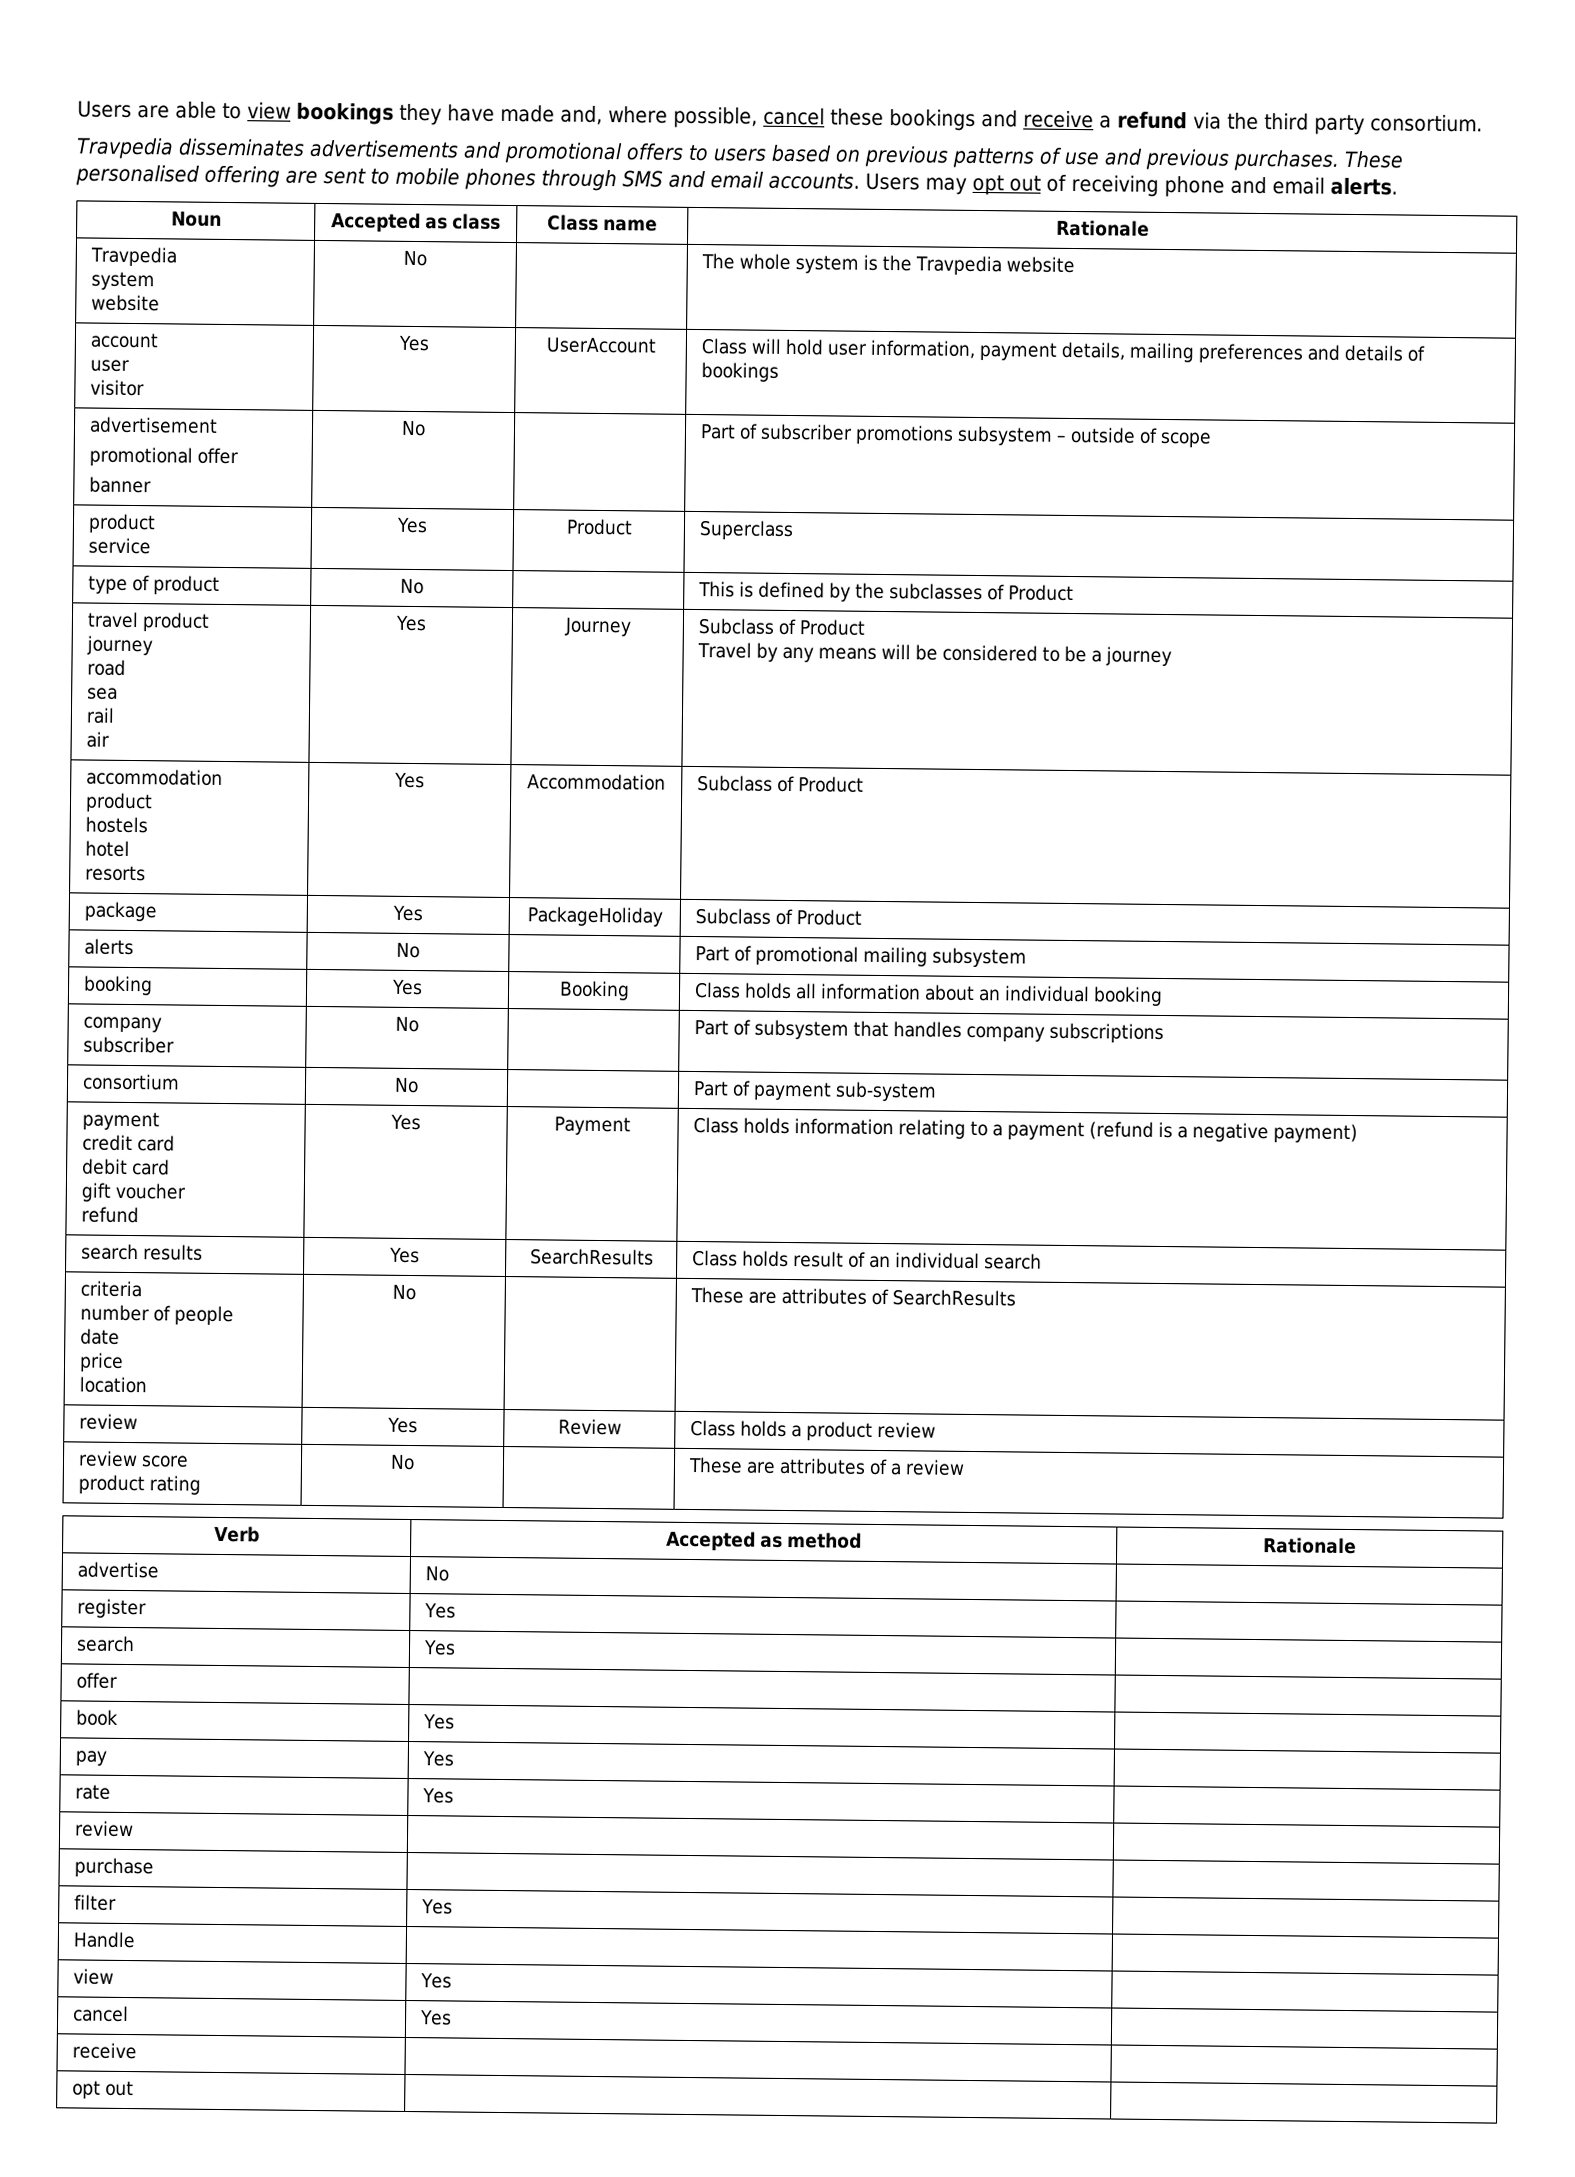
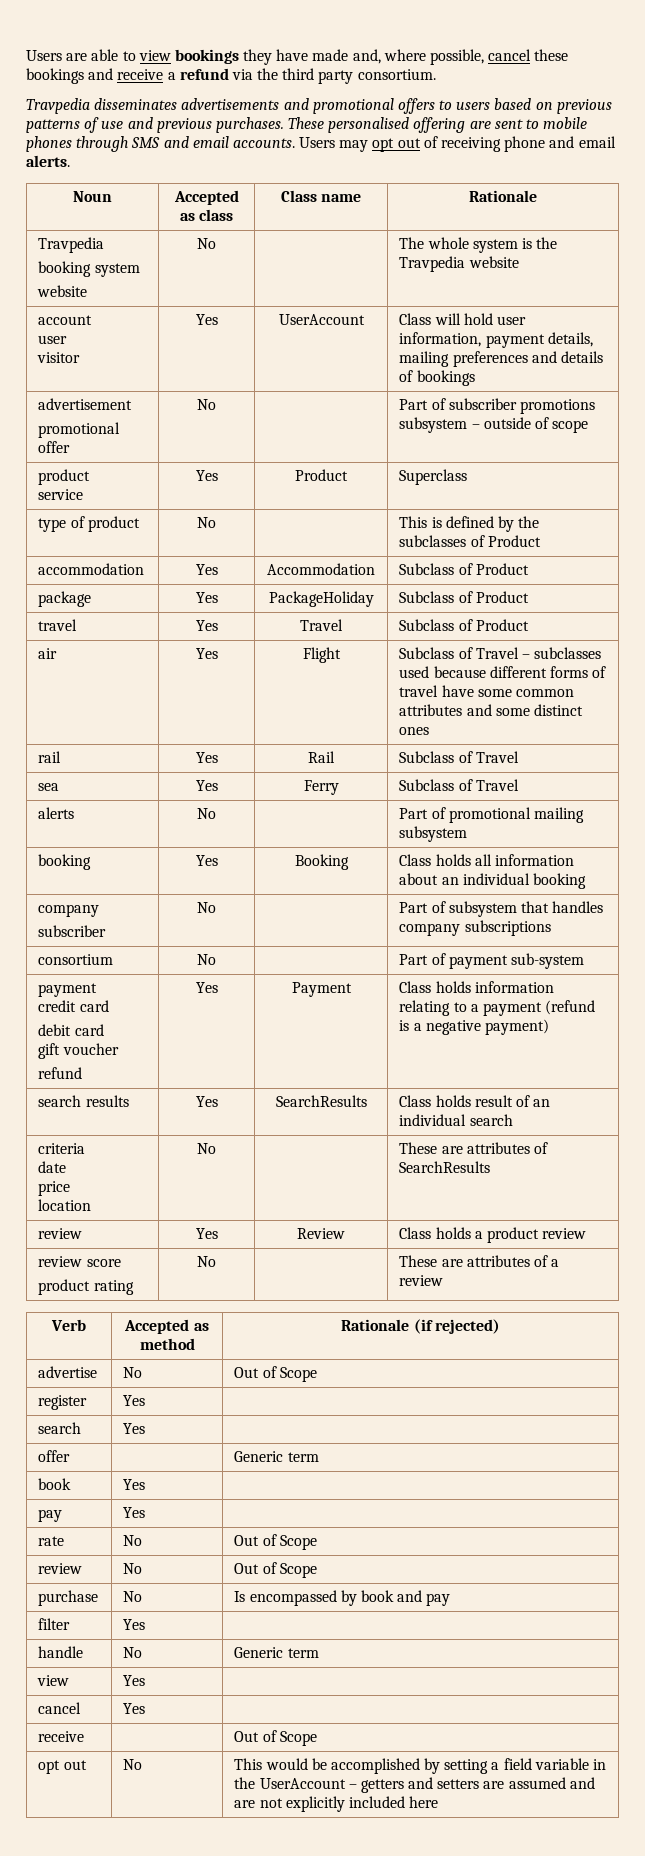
  Noun | Accepted as class | Class name | Rationale
  Travpedia
- system
+ booking system
  advertisement
- promotional offer
- banner | No | | Part of subscriber promotions subsystem – outside of scope
+ promotional offer | No | | Part of subscriber promotions subsystem – outside of scope
- travel product
- journey
- road
- sea
- rail
- air | Yes | Journey | Subclass of Product
- Travel by any means will be considered to be a journey
- accommodation product
- hostels
- hotel
- resorts | Yes | Accommodation | Subclass of Product
+ accommodation | Yes | Accommodation | Subclass of Product
+ travel | Yes | Travel | Subclass of Product
+ air | Yes | Flight | Subclass of Travel – subclasses used because different forms of travel have some common attributes and some distinct ones
+ rail | Yes | Rail | Subclass of Travel
+ sea | Yes | Ferry | Subclass of Travel
  criteria
- number of people
- Verb | Accepted as method | Rationale
+ Verb | Accepted as method | Rationale (if rejected)
- advertise | No |
+ advertise | No | Out of Scope
- offer | |
+ offer | | Generic term
- rate | Yes |
- review | |
- purchase | |
+ rate | No | Out of Scope
+ review | No | Out of Scope
+ purchase | No | Is encompassed by book and pay
  filter | Yes |
- Handle | |
+ handle | No | Generic term
- receive | |
+ receive | | Out of Scope
- opt out | |
+ opt out | No | This would be accomplished by setting a field variable in the UserAccount – getters and setters are assumed and are not explicitly included here

